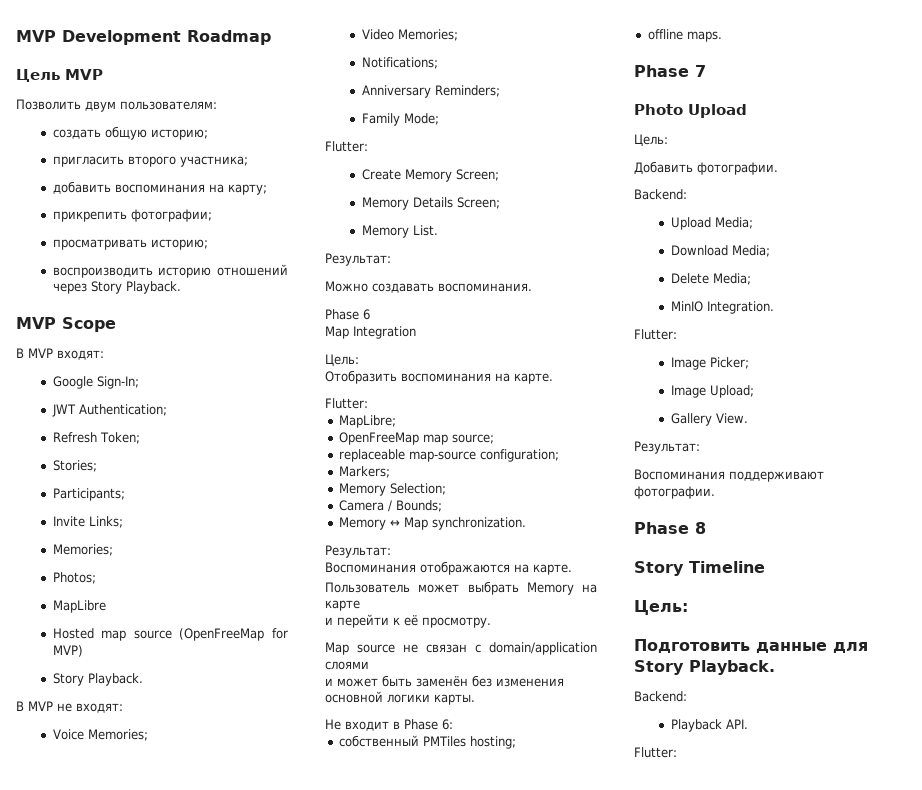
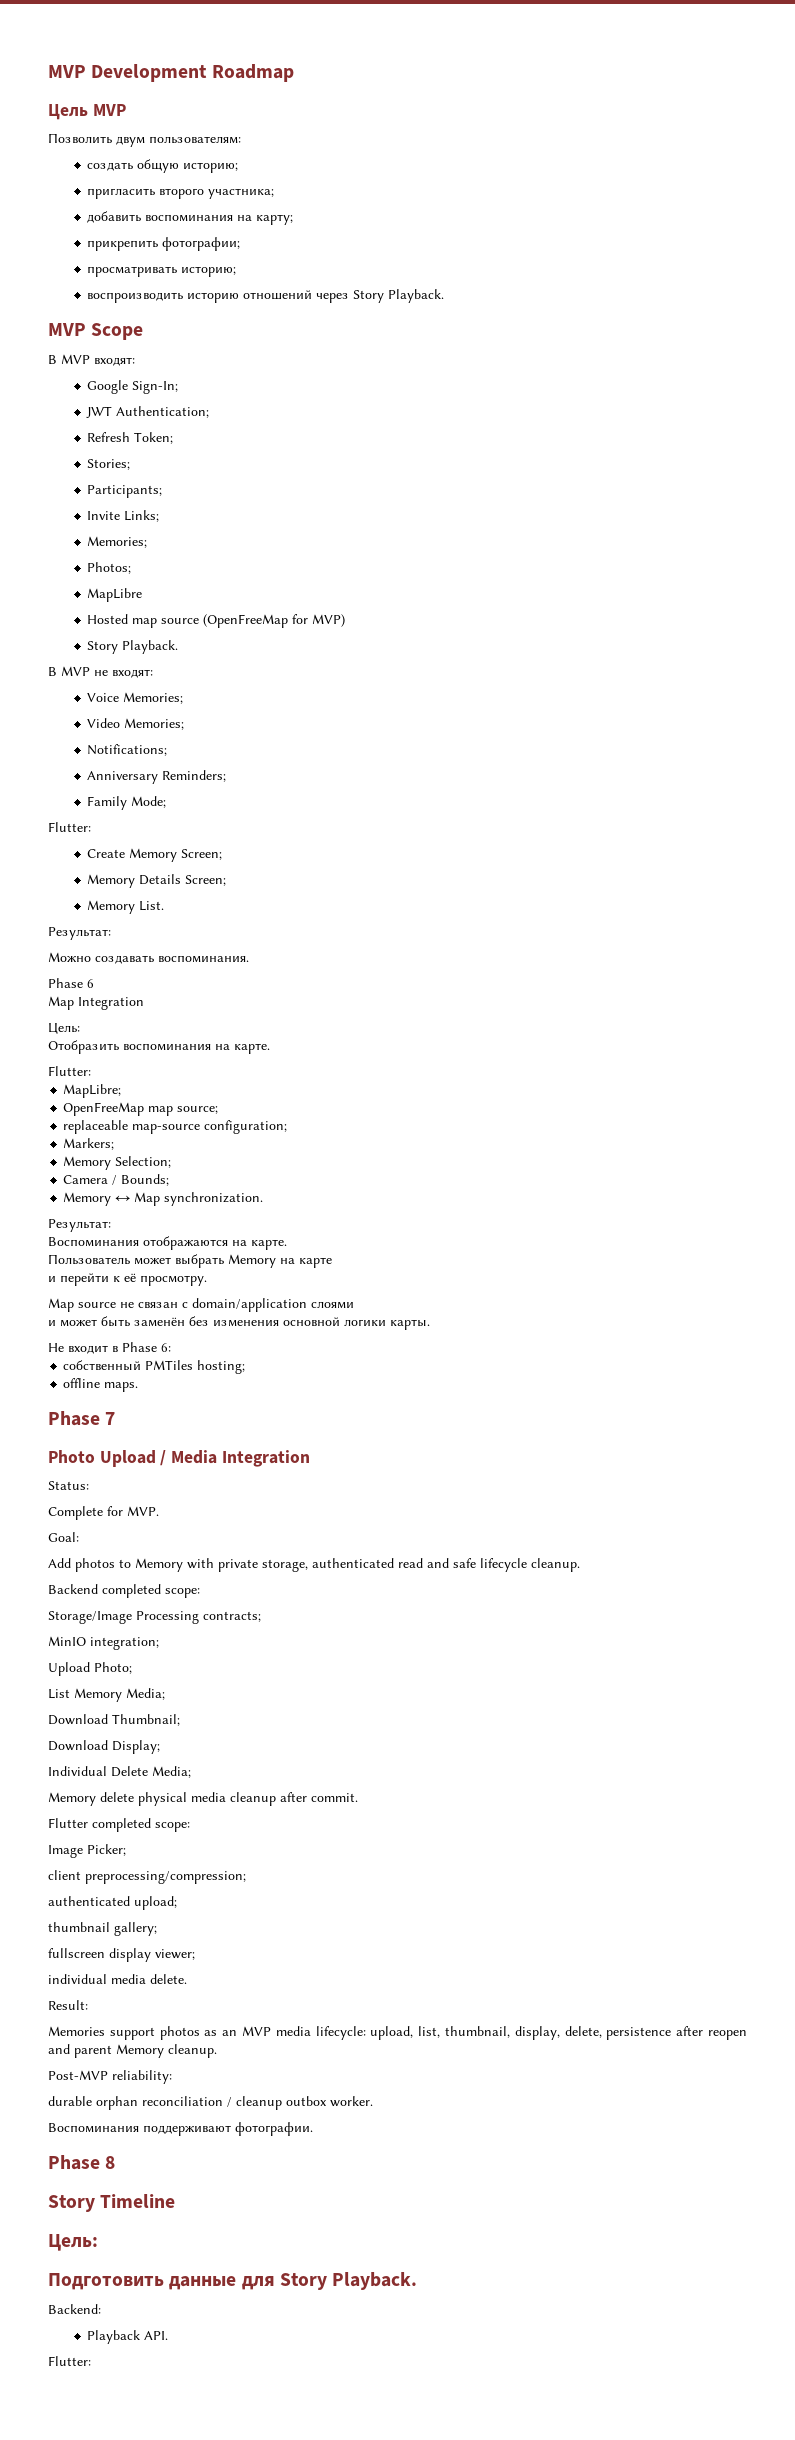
- Photo Upload
- Цель:
- Добавить фотографии.
- Backend:
- Upload Media;
- Download Media;
- Delete Media;
- MinIO Integration.
- Flutter:
+ Photo Upload / Media Integration
+ Status:
+ Complete for MVP.
+ Goal:
+ Add photos to Memory with private storage, authenticated read and safe lifecycle cleanup.
+ Backend completed scope:
+ Storage/Image Processing contracts;
+ MinIO integration;
+ Upload Photo;
+ List Memory Media;
+ Download Thumbnail;
+ Download Display;
+ Individual Delete Media;
+ Memory delete physical media cleanup after commit.
+ Flutter completed scope:
  Image Picker;
- Image Upload;
- Gallery View.
- Результат:
+ client preprocessing/compression;
+ authenticated upload;
+ thumbnail gallery;
+ fullscreen display viewer;
+ individual media delete.
+ Result:
+ Memories support photos as an MVP media lifecycle: upload, list, thumbnail, display, delete, persistence after reopen and parent Memory cleanup.
+ Post-MVP reliability:
+ durable orphan reconciliation / cleanup outbox worker.

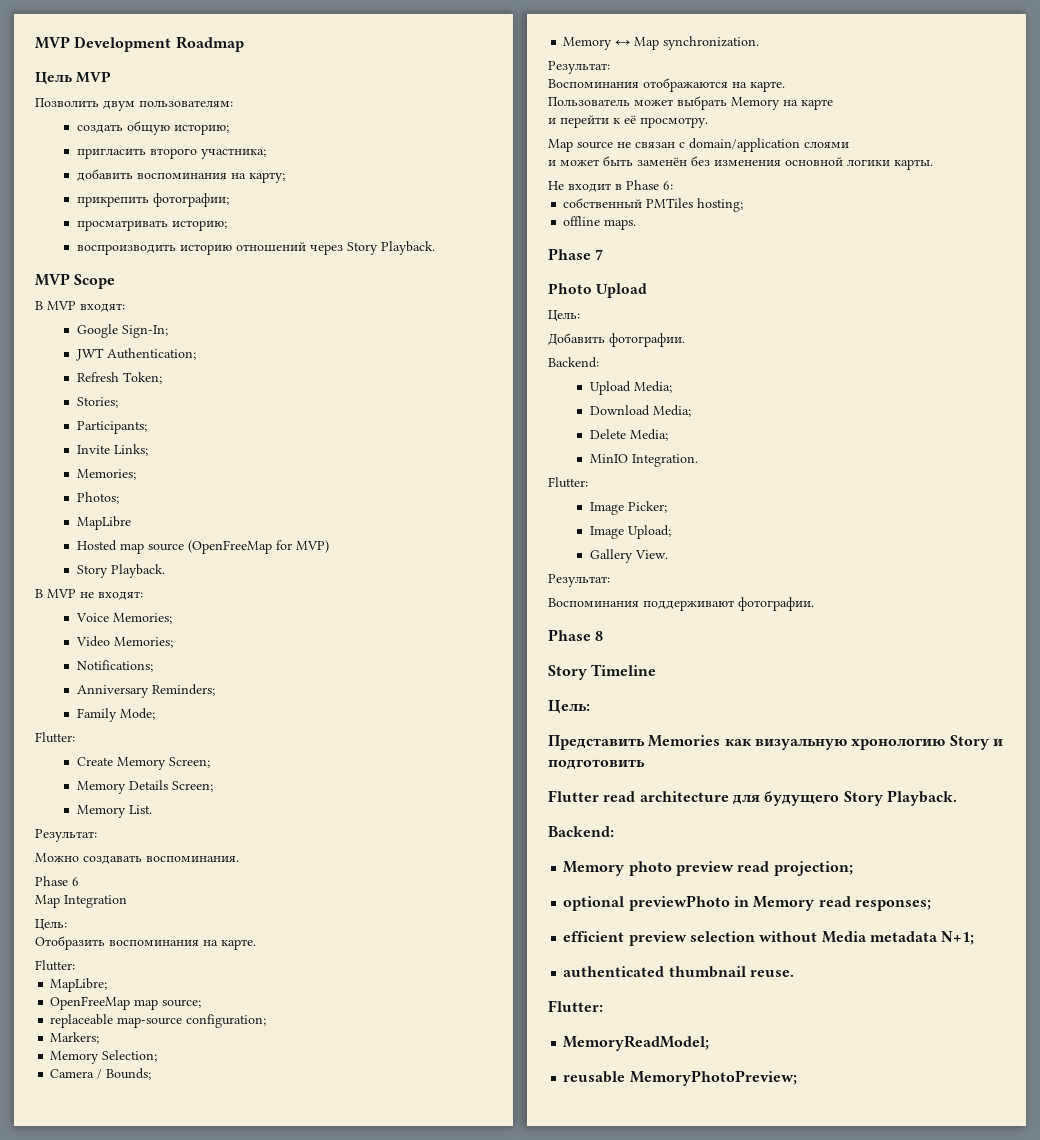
- Photo Upload / Media Integration
- Status:
- Complete for MVP.
- Goal:
- Add photos to Memory with private storage, authenticated read and safe lifecycle cleanup.
- Backend completed scope:
- Storage/Image Processing contracts;
- MinIO integration;
- Upload Photo;
- List Memory Media;
- Download Thumbnail;
- Download Display;
- Individual Delete Media;
- Memory delete physical media cleanup after commit.
- Flutter completed scope:
+ Photo Upload
+ Цель:
+ Добавить фотографии.
+ Backend:
+ Upload Media;
+ Download Media;
+ Delete Media;
+ MinIO Integration.
+ Flutter:
  Image Picker;
- client preprocessing/compression;
- authenticated upload;
- thumbnail gallery;
- fullscreen display viewer;
- individual media delete.
- Result:
- Memories support photos as an MVP media lifecycle: upload, list, thumbnail, display, delete, persistence after reopen and parent Memory cleanup.
- Post-MVP reliability:
- durable orphan reconciliation / cleanup outbox worker.
+ Image Upload;
+ Gallery View.
+ Результат:
- Подготовить данные для Story Playback.
+ Представить Memories как визуальную хронологию Story и подготовить
+ Flutter read architecture для будущего Story Playback.
  Backend:
- Playback API.
+ Memory photo preview read projection;
+ optional previewPhoto in Memory read responses;
+ efficient preview selection without Media metadata N+1;
+ authenticated thumbnail reuse.
  Flutter:
+ MemoryReadModel;
+ reusable MemoryPhotoPreview;

